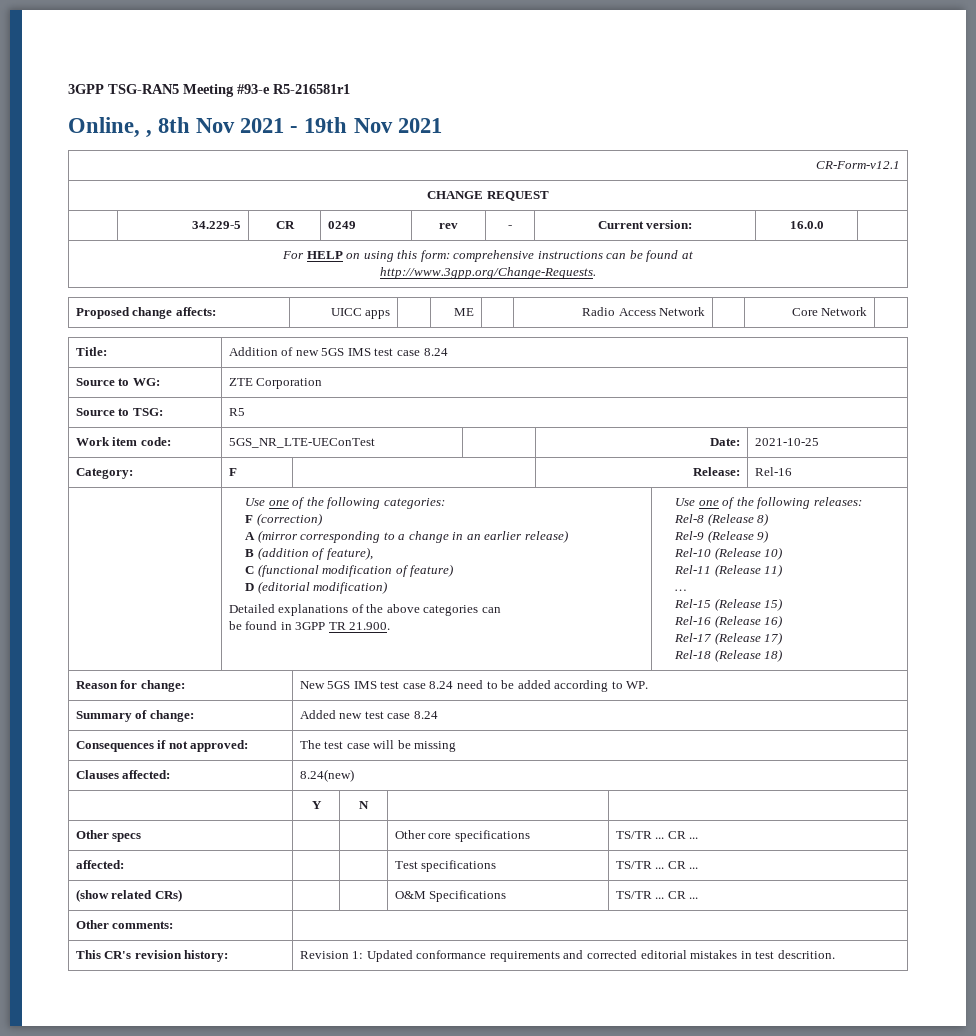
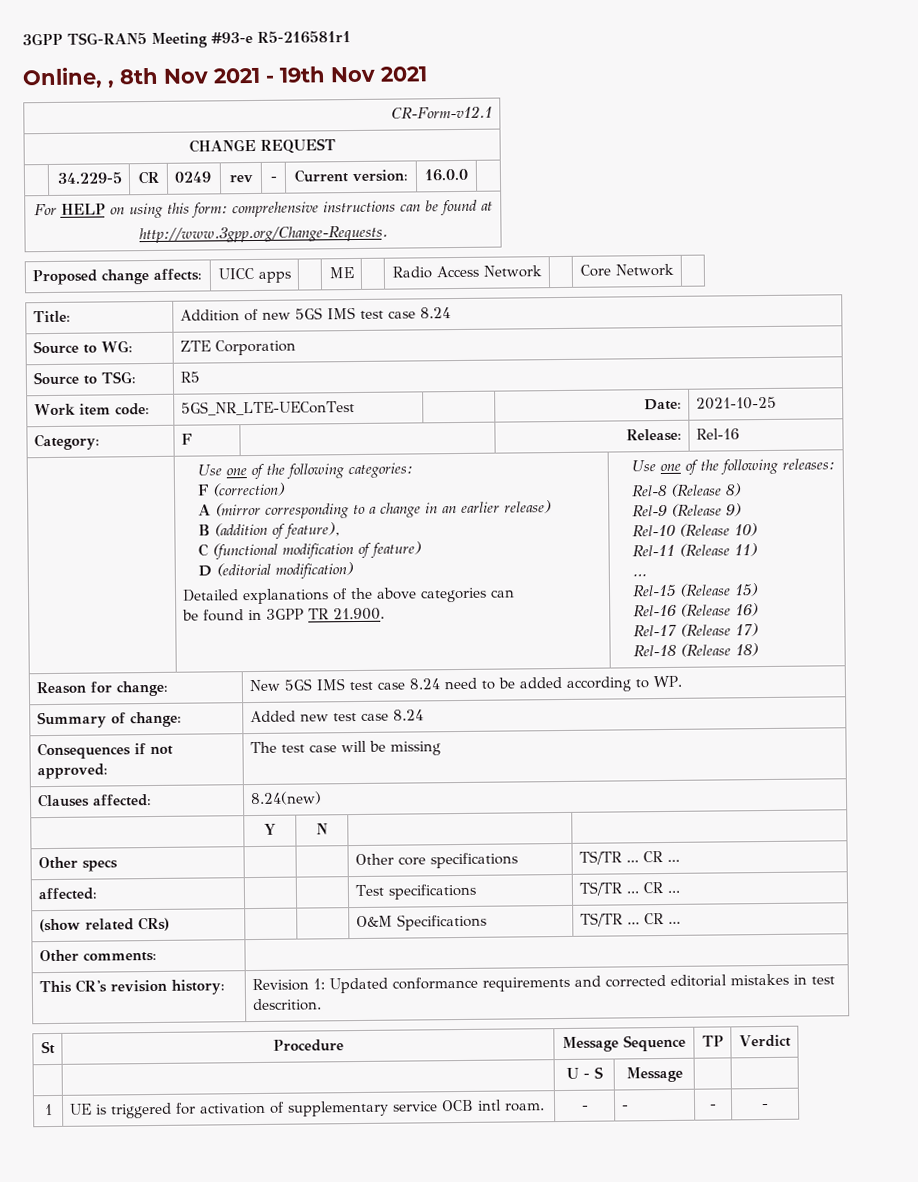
+ St | Procedure | Message Sequence | TP | Verdict
+ | | U - S | Message | |
+ 1 | UE is triggered for activation of supplementary service OCB intl roam. | - | - | - | -

